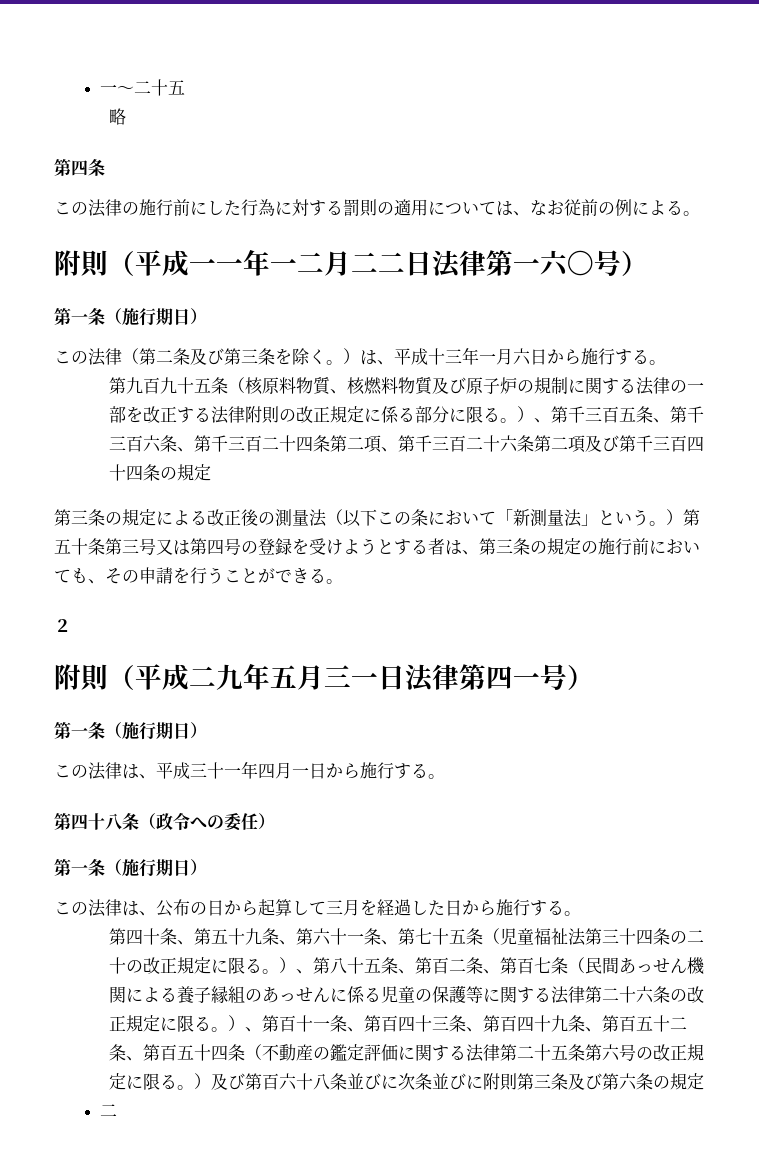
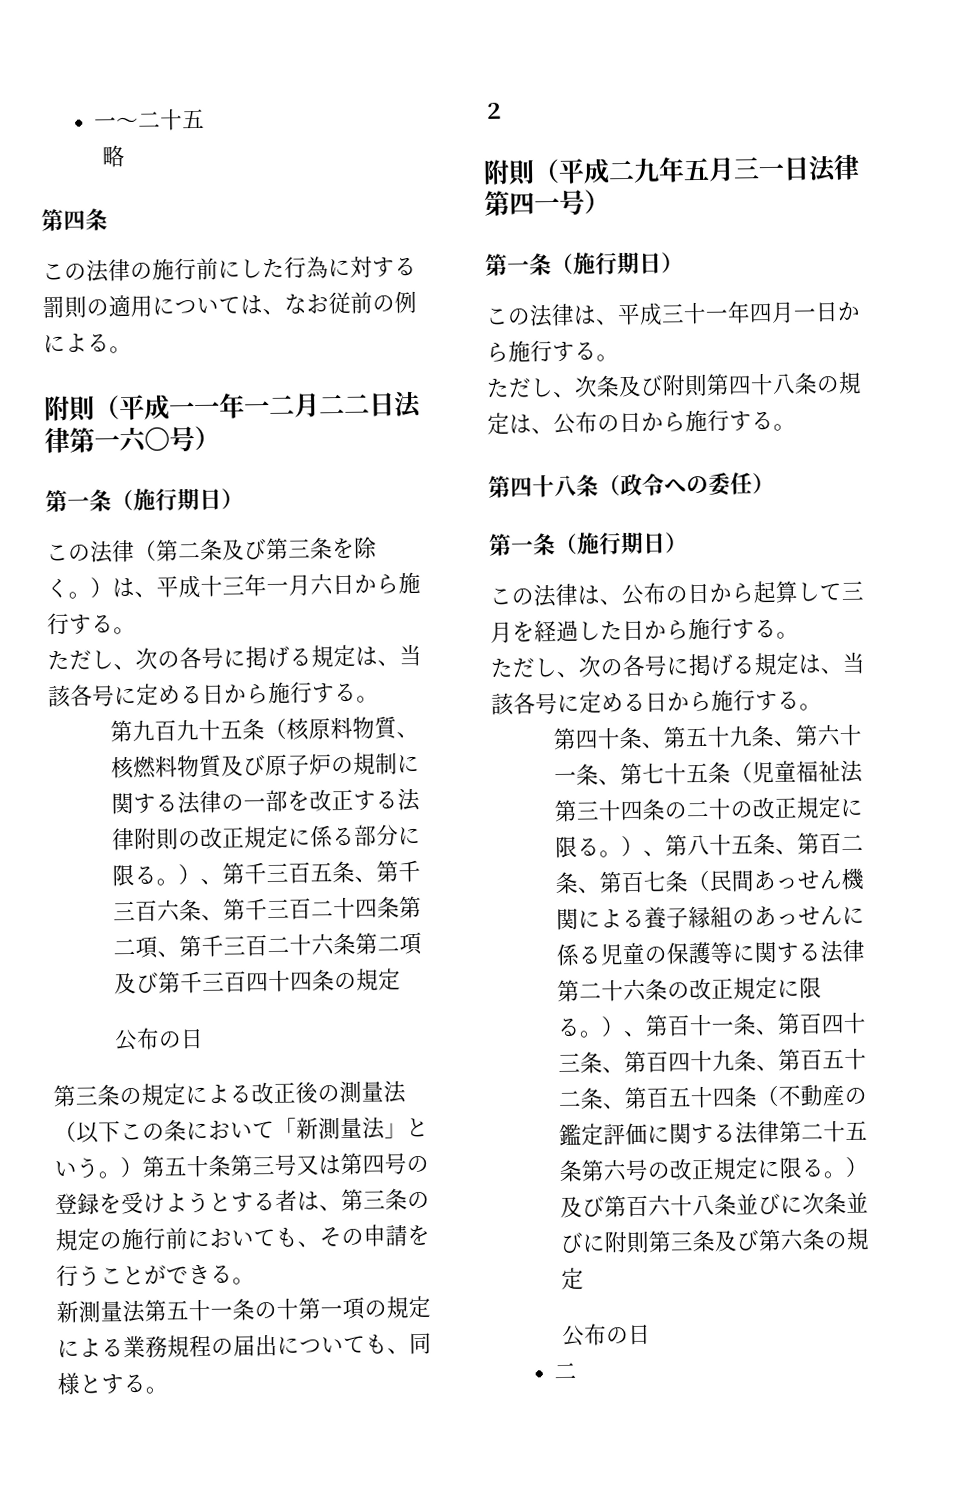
  この法律（第二条及び第三条を除く。）は、平成十三年一月六日から施行する。
+ ただし、次の各号に掲げる規定は、当該各号に定める日から施行する。
  第九百九十五条（核原料物質、核燃料物質及び原子炉の規制に関する法律の一部を改正する法律附則の改正規定に係る部分に限る。）、第千三百五条、第千三百六条、第千三百二十四条第二項、第千三百二十六条第二項及び第千三百四十四条の規定
+ 公布の日
+ 新測量法第五十一条の十第一項の規定による業務規程の届出についても、同様とする。
+ ただし、次条及び附則第四十八条の規定は、公布の日から施行する。
  この法律は、公布の日から起算して三月を経過した日から施行する。
+ ただし、次の各号に掲げる規定は、当該各号に定める日から施行する。
  第四十条、第五十九条、第六十一条、第七十五条（児童福祉法第三十四条の二十の改正規定に限る。）、第八十五条、第百二条、第百七条（民間あっせん機関による養子縁組のあっせんに係る児童の保護等に関する法律第二十六条の改正規定に限る。）、第百十一条、第百四十三条、第百四十九条、第百五十二条、第百五十四条（不動産の鑑定評価に関する法律第二十五条第六号の改正規定に限る。）及び第百六十八条並びに次条並びに附則第三条及び第六条の規定
+ 公布の日

